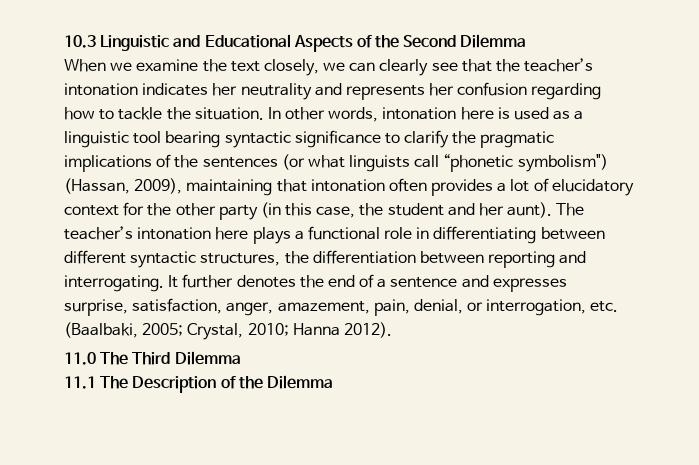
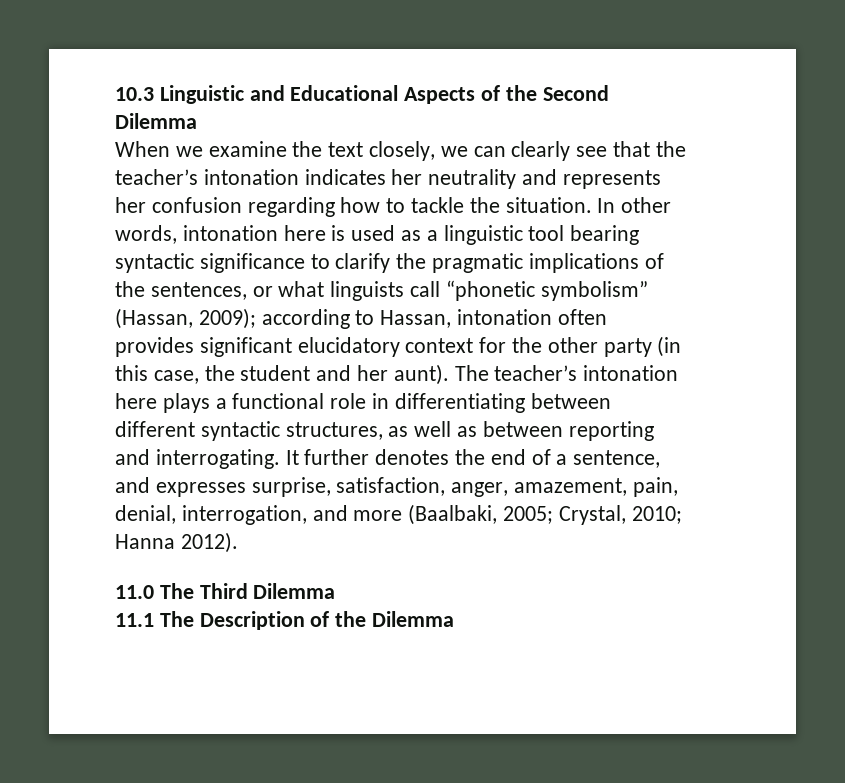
- In other words, intonation here is used as a linguistic tool bearing syntactic significance to clarify the pragmatic implications of the sentences (or what linguists call “phonetic symbolism") (Hassan, 2009), maintaining that intonation often provides a lot of elucidatory context for the other party (in this case, the student and her aunt).
+ In other words, intonation here is used as a linguistic tool bearing syntactic significance to clarify the pragmatic implications of the sentences, or what linguists call “phonetic symbolism” (Hassan, 2009); according to Hassan, intonation often provides significant elucidatory context for the other party (in this case, the student and her aunt).
- The teacher’s intonation here plays a functional role in differentiating between different syntactic structures, the differentiation between reporting and interrogating.
+ The teacher’s intonation here plays a functional role in differentiating between different syntactic structures, as well as between reporting and interrogating.
- It further denotes the end of a sentence and expresses surprise, satisfaction, anger, amazement, pain, denial, or interrogation, etc. (Baalbaki, 2005; Crystal, 2010; Hanna 2012).
+ It further denotes the end of a sentence, and expresses surprise, satisfaction, anger, amazement, pain, denial, interrogation, and more (Baalbaki, 2005; Crystal, 2010; Hanna 2012).

